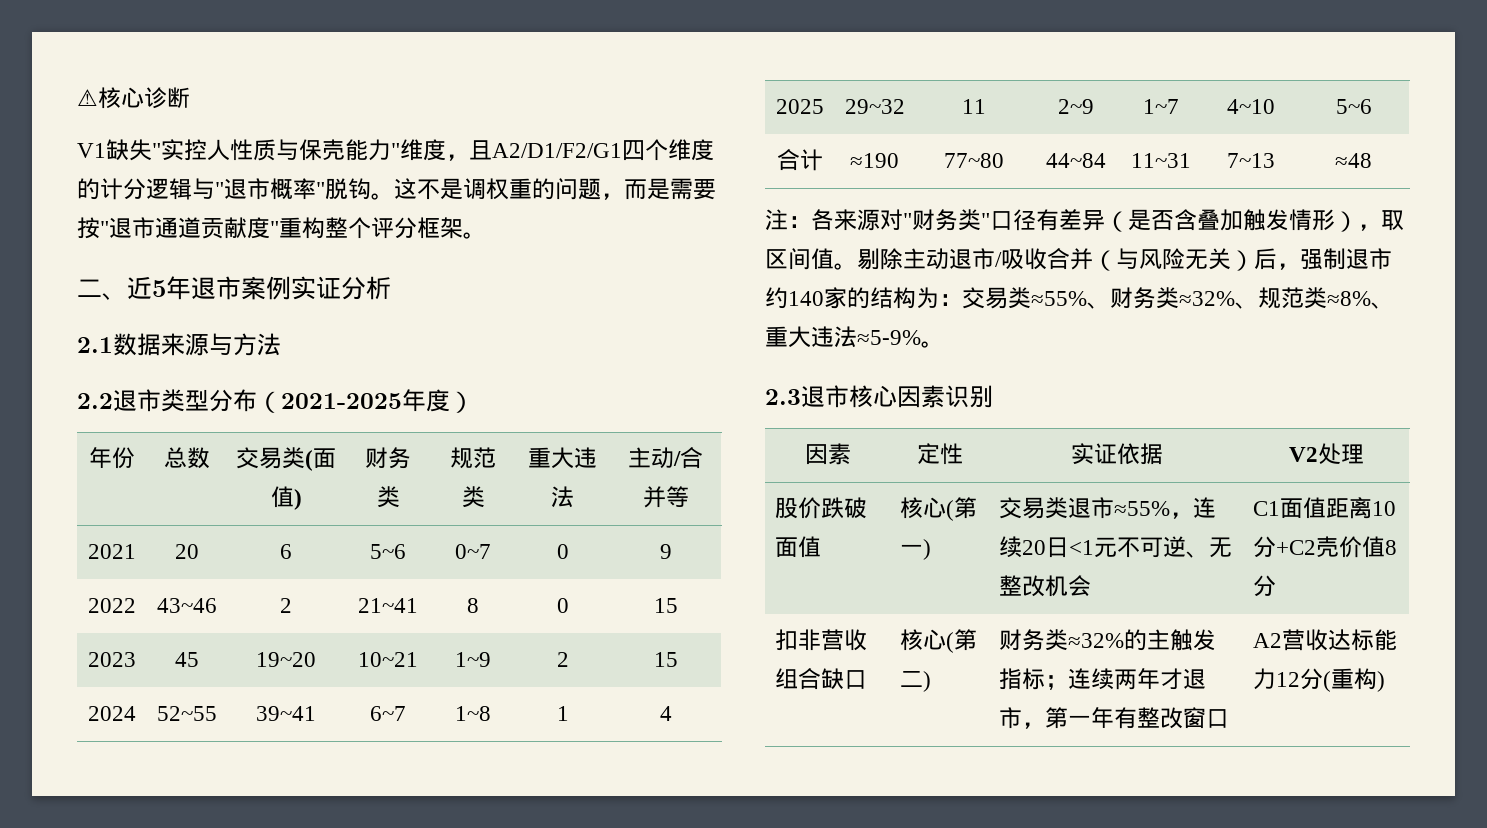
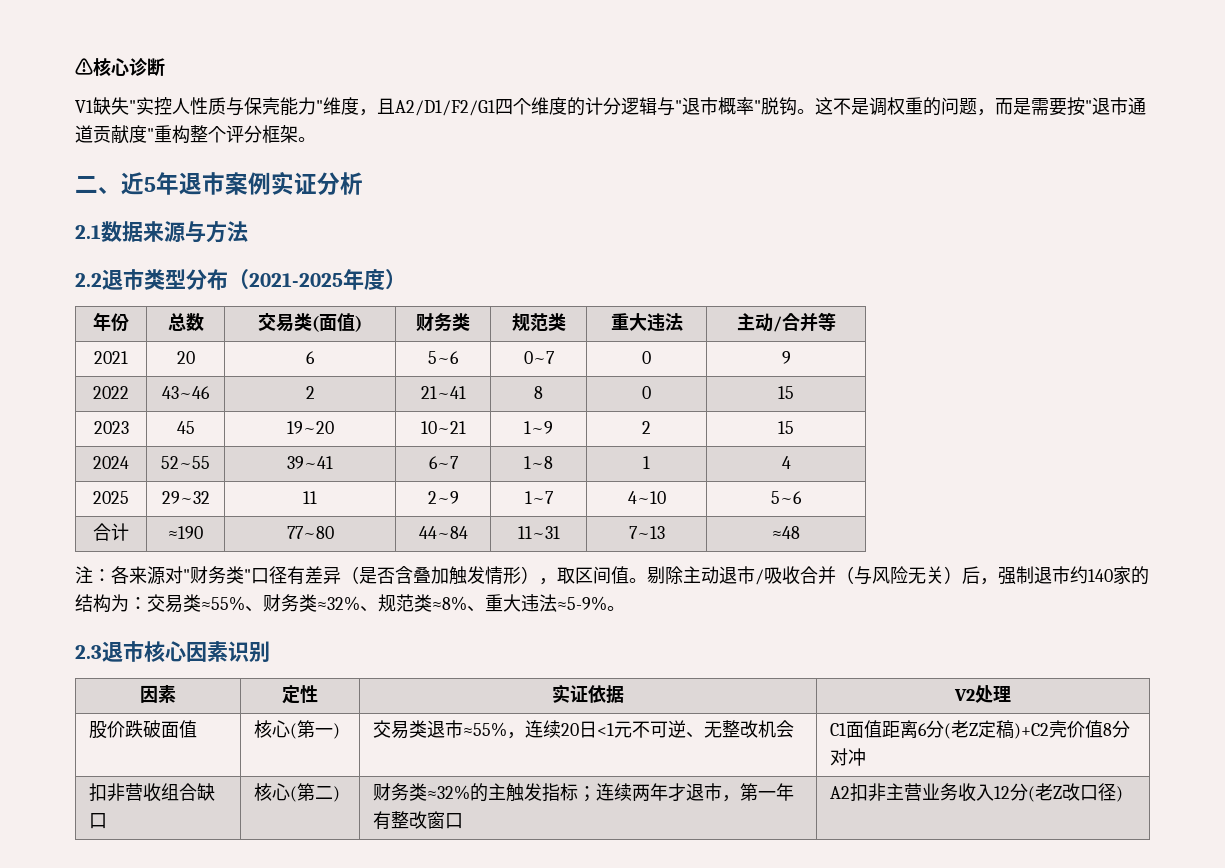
- 股价跌破面值 | 核心(第一) | 交易类退市≈55%，连续20日<1元不可逆、无整改机会 | C1面值距离10分+C2壳价值8分
+ 股价跌破面值 | 核心(第一) | 交易类退市≈55%，连续20日<1元不可逆、无整改机会 | C1面值距离6分(老Z定稿)+C2壳价值8分对冲
- 扣非营收组合缺口 | 核心(第二) | 财务类≈32%的主触发指标；连续两年才退市，第一年有整改窗口 | A2营收达标能力12分(重构)
+ 扣非营收组合缺口 | 核心(第二) | 财务类≈32%的主触发指标；连续两年才退市，第一年有整改窗口 | A2扣非主营业务收入12分(老Z改口径)

